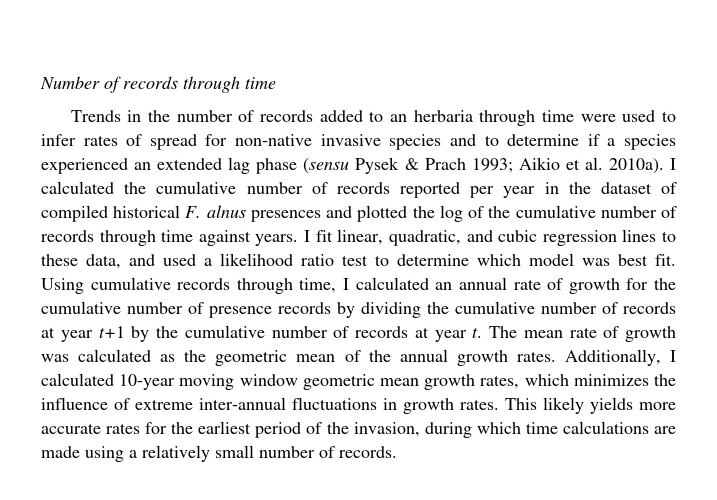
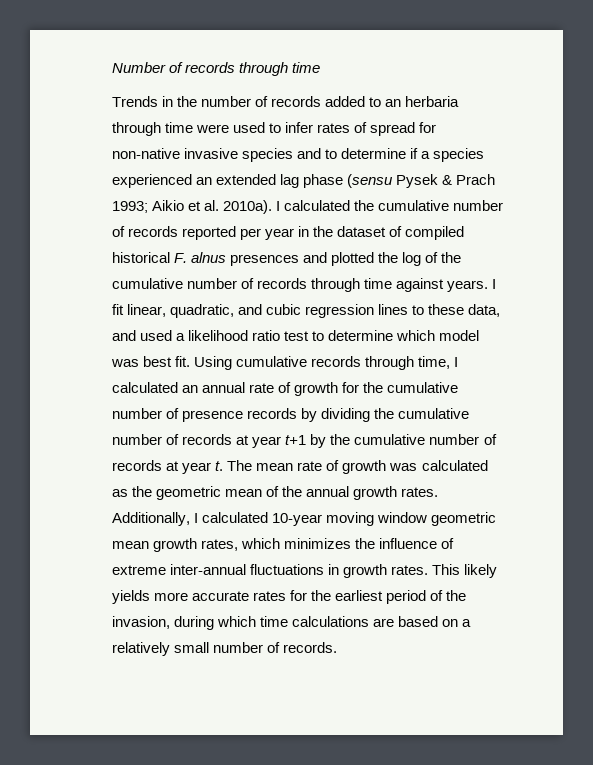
- This likely yields more accurate rates for the earliest period of the invasion, during which time calculations are made using a relatively small number of records.
+ This likely yields more accurate rates for the earliest period of the invasion, during which time calculations are based on a relatively small number of records.

